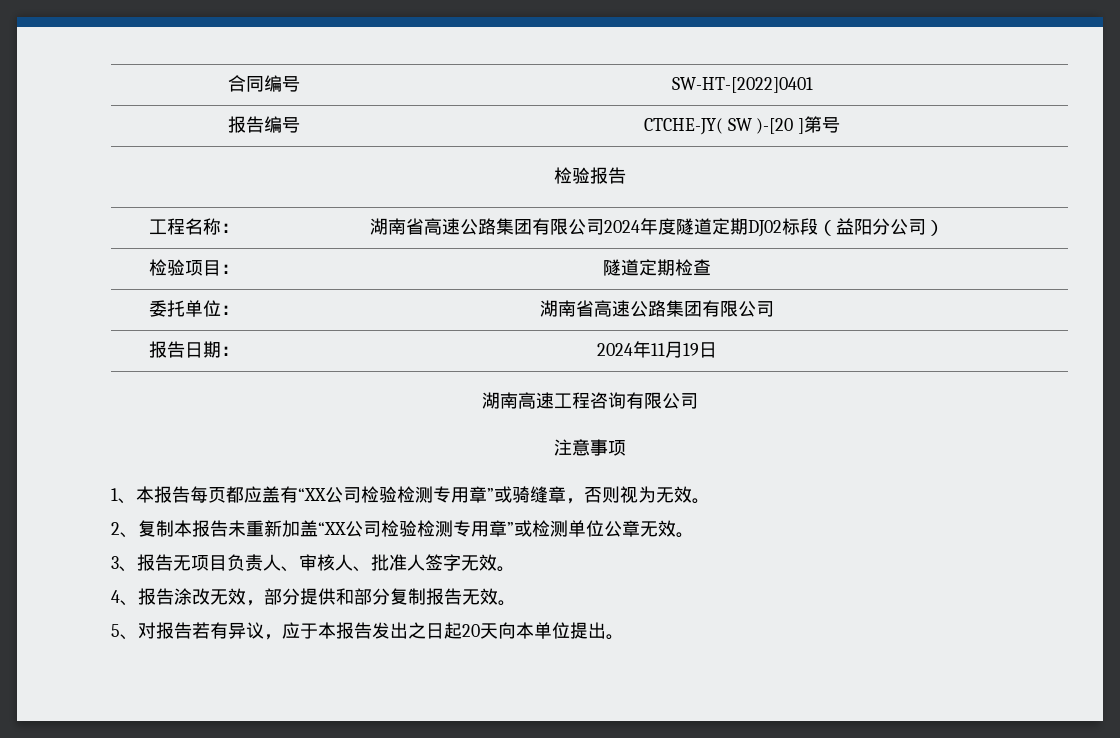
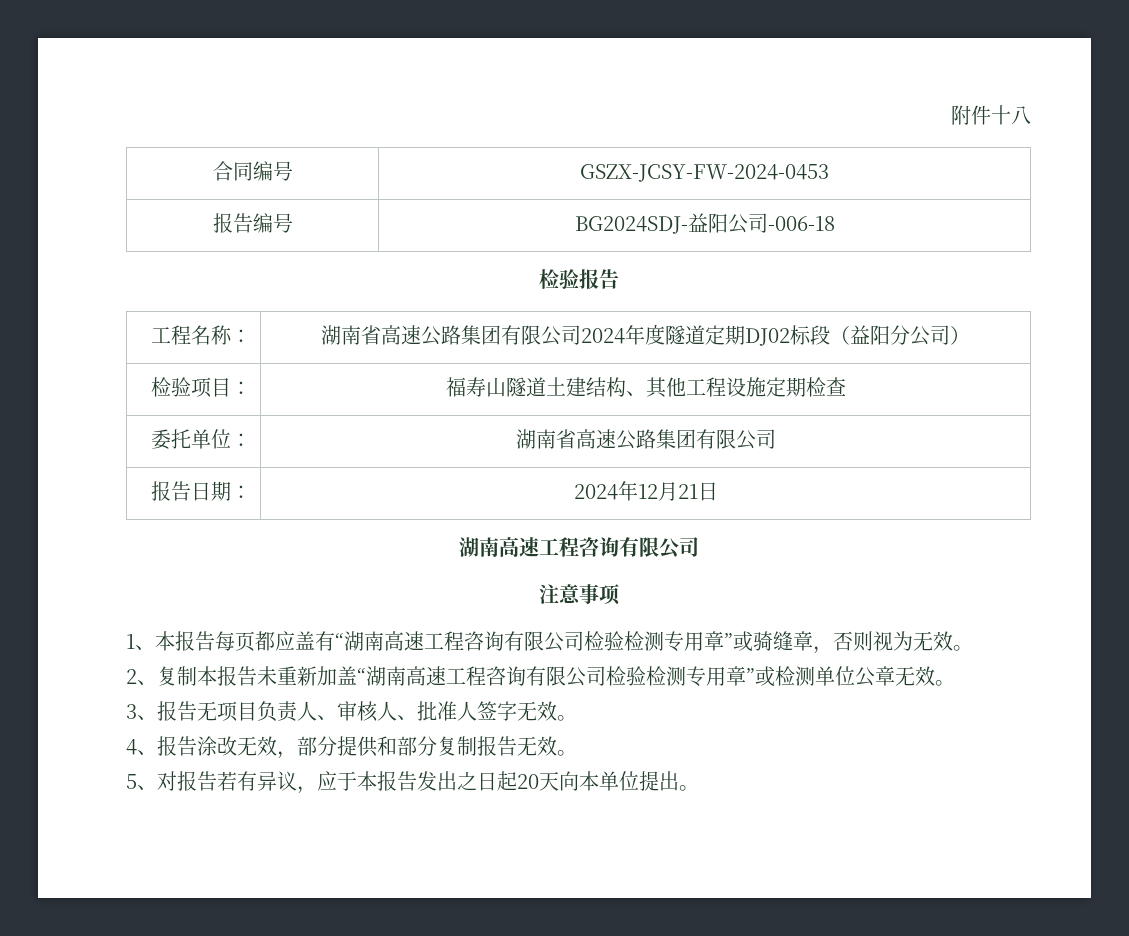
+ 附件十八
- 合同编号 | SW-HT-[2022]0401
+ 合同编号 | GSZX-JCSY-FW-2024-0453
- 报告编号 | CTCHE-JY( SW )-[20 ]第号
+ 报告编号 | BG2024SDJ-益阳公司-006-18
- 检验项目： | 隧道定期检查
+ 检验项目： | 福寿山隧道土建结构、其他工程设施定期检查
- 报告日期： | 2024年11月19日
+ 报告日期： | 2024年12月21日
- 1、本报告每页都应盖有“XX公司检验检测专用章”或骑缝章，否则视为无效。
+ 1、本报告每页都应盖有“湖南高速工程咨询有限公司检验检测专用章”或骑缝章，否则视为无效。
- 2、复制本报告未重新加盖“XX公司检验检测专用章”或检测单位公章无效。
+ 2、复制本报告未重新加盖“湖南高速工程咨询有限公司检验检测专用章”或检测单位公章无效。

